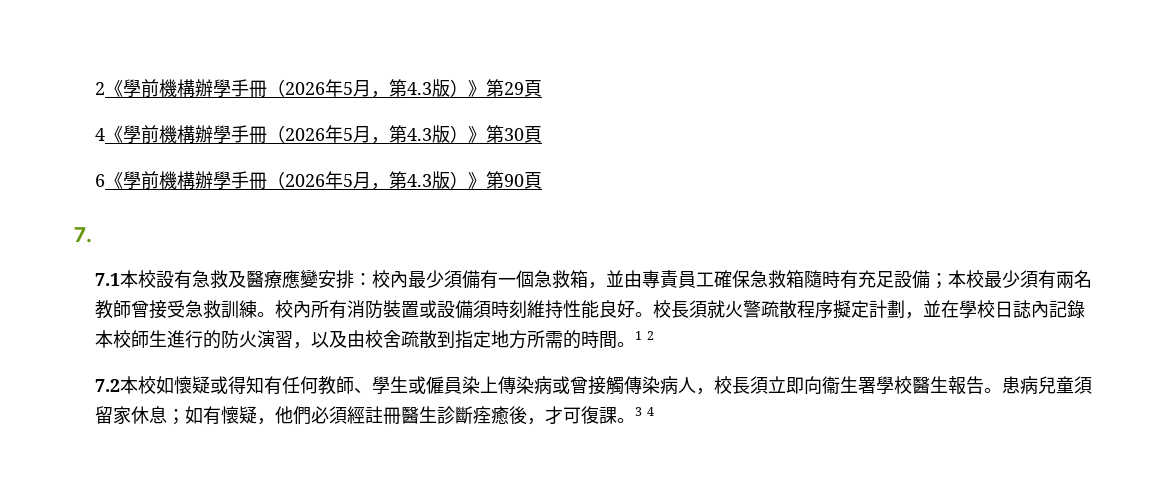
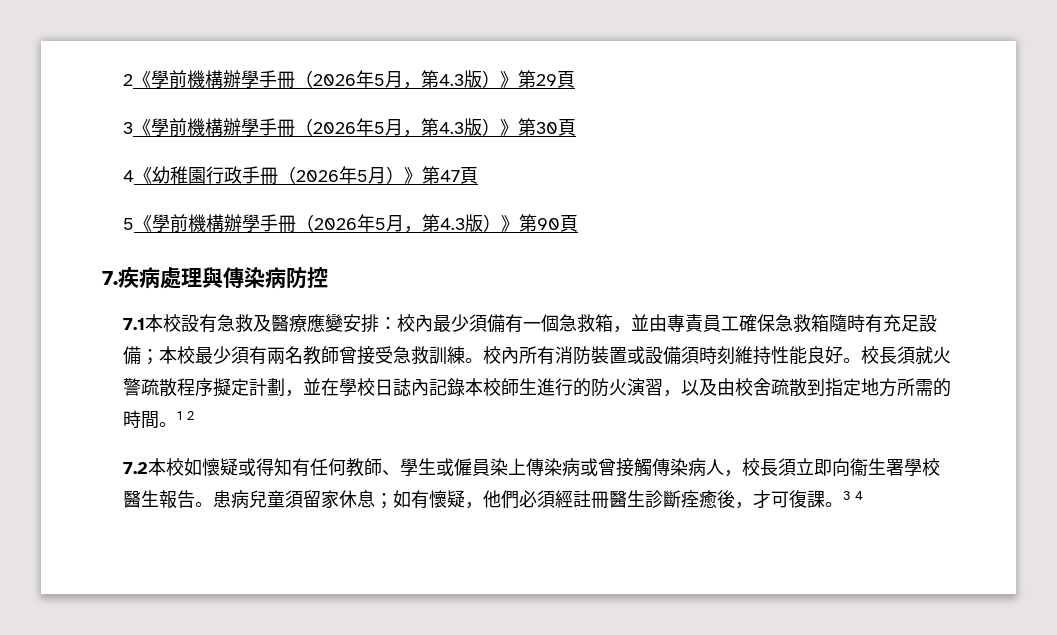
- 4《學前機構辦學手冊（2026年5月，第4.3版）》第30頁
+ 3《學前機構辦學手冊（2026年5月，第4.3版）》第30頁
- 6《學前機構辦學手冊（2026年5月，第4.3版）》第90頁
+ 4《幼稚園行政手冊（2026年5月）》第47頁
+ 5《學前機構辦學手冊（2026年5月，第4.3版）》第90頁
- 7.
+ 7.疾病處理與傳染病防控

